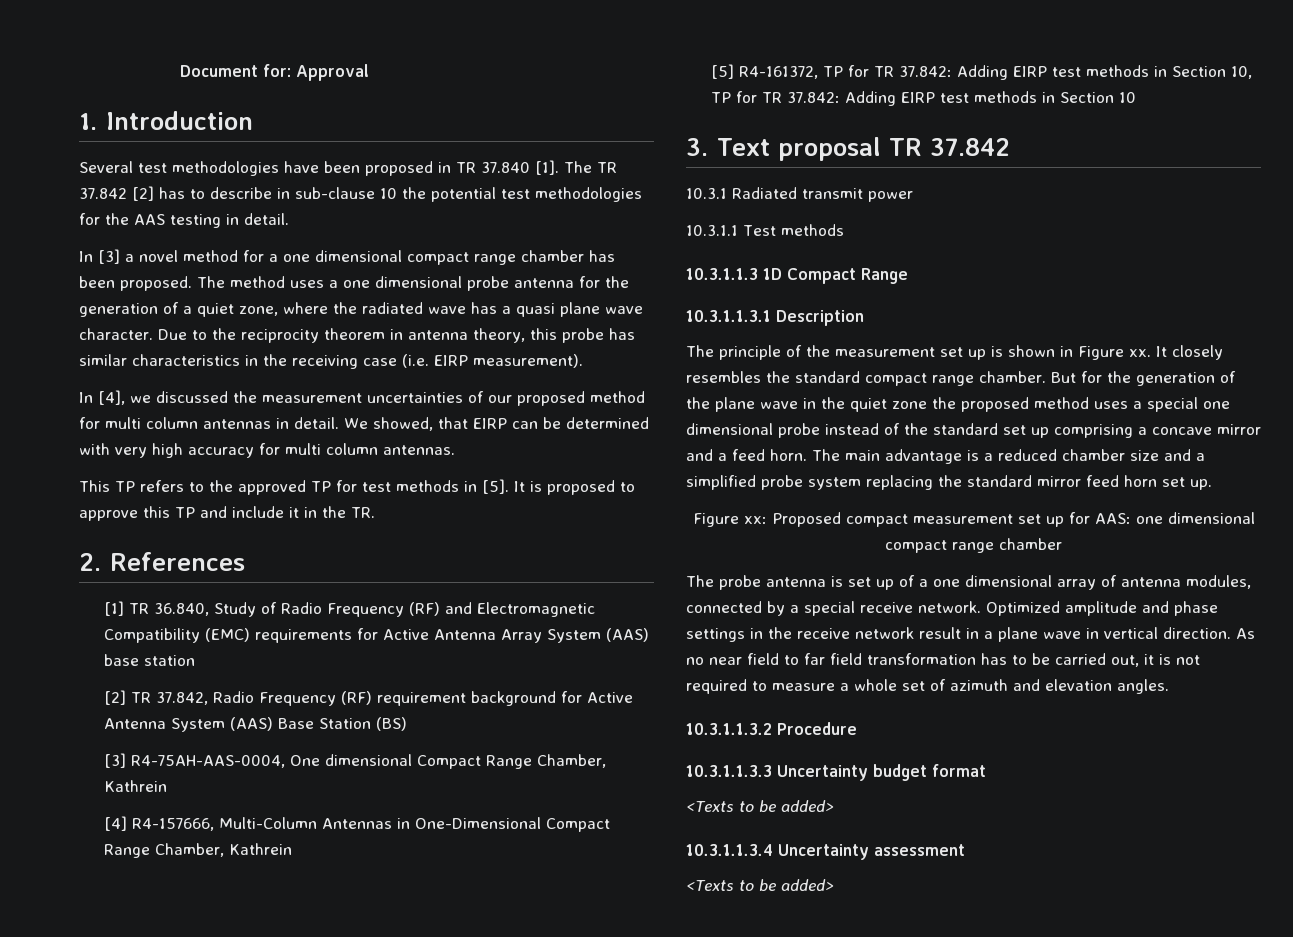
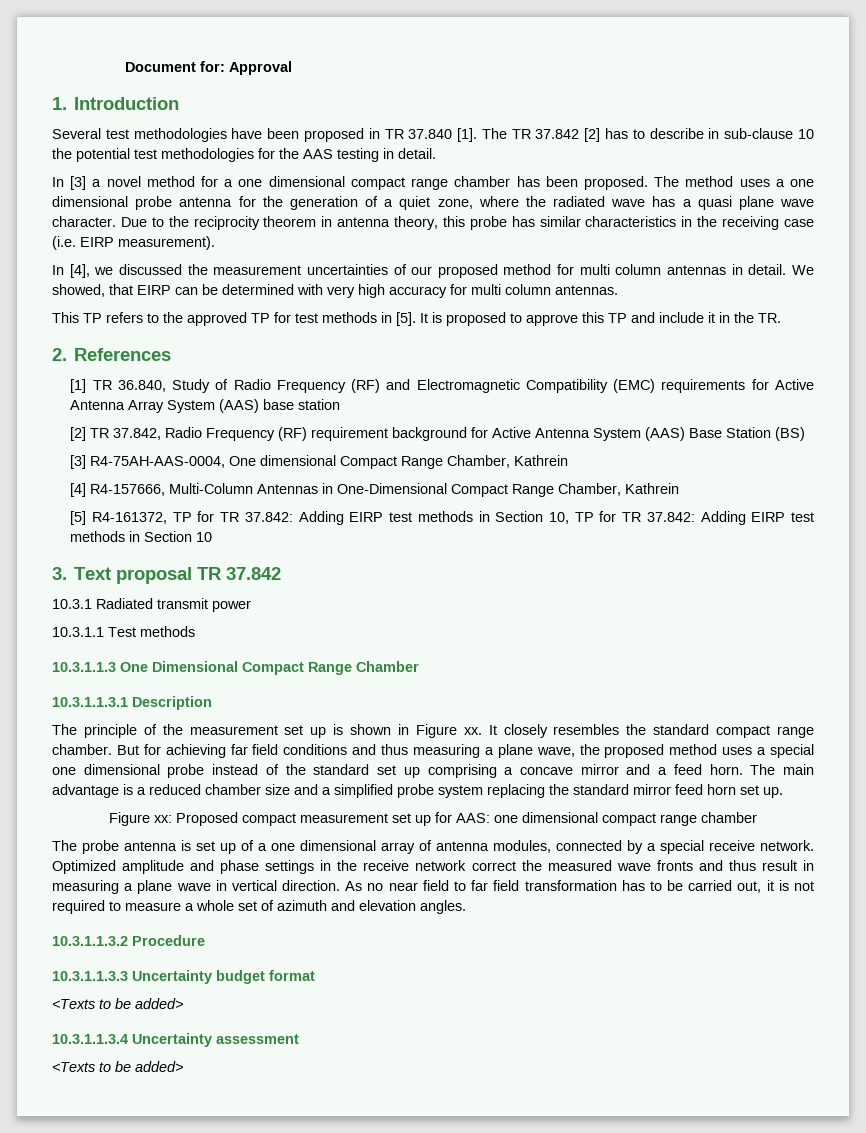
- 10.3.1.1.3 1D Compact Range
+ 10.3.1.1.3 One Dimensional Compact Range Chamber
- But for the generation of the plane wave in the quiet zone the proposed method uses a special one dimensional probe instead of the standard set up comprising a concave mirror and a feed horn.
+ But for achieving far field conditions and thus measuring a plane wave, the proposed method uses a special one dimensional probe instead of the standard set up comprising a concave mirror and a feed horn.
- Optimized amplitude and phase settings in the receive network result in a plane wave in vertical direction.
+ Optimized amplitude and phase settings in the receive network correct the measured wave fronts and thus result in measuring a plane wave in vertical direction.

